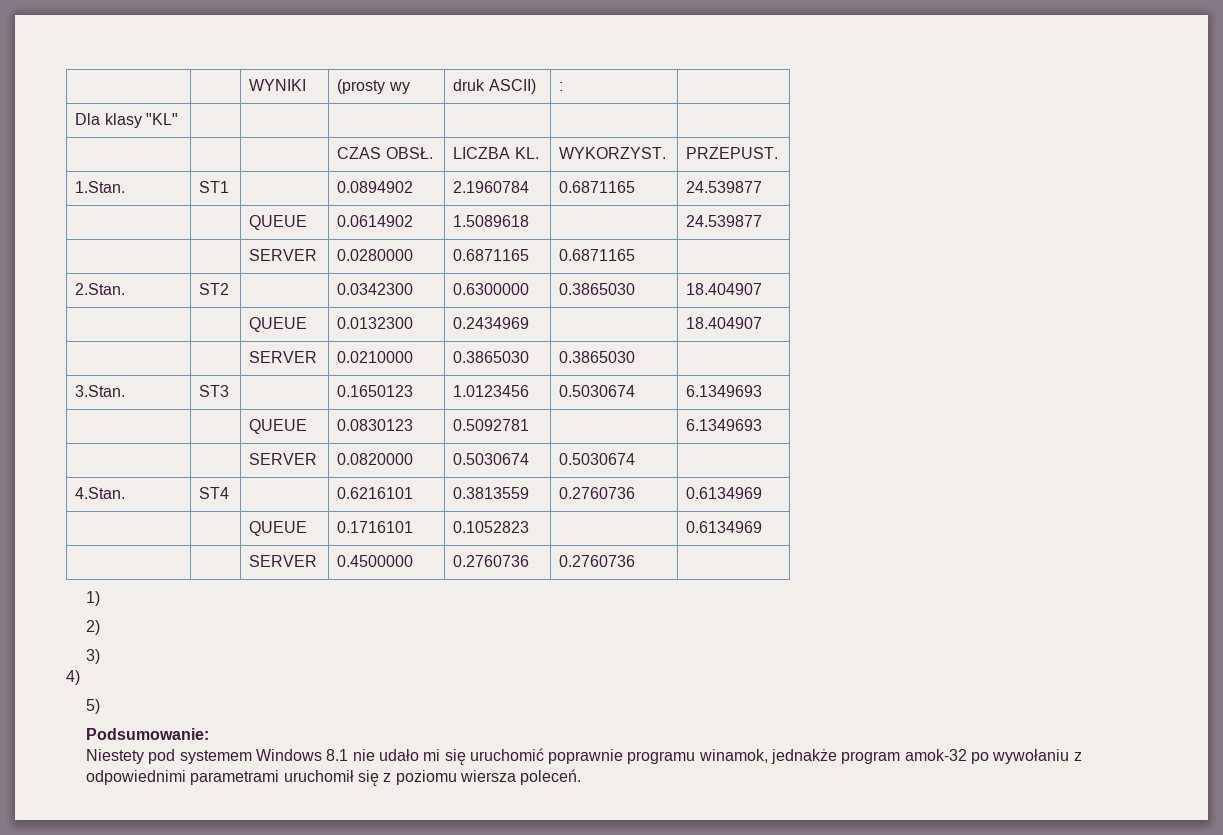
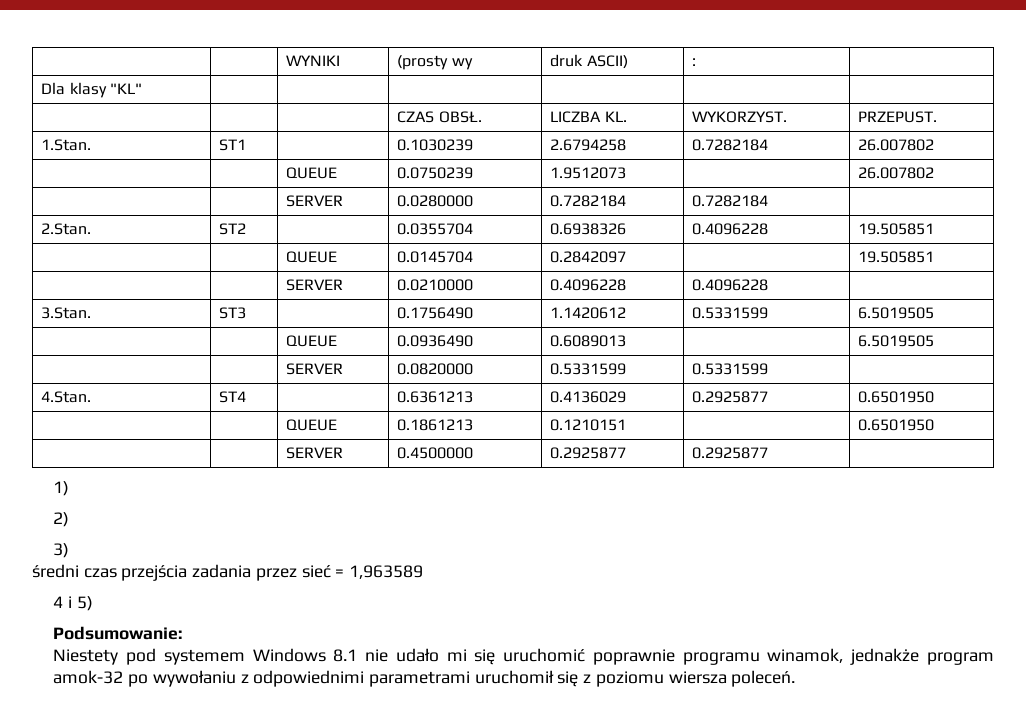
- 1.Stan. | ST1 | | 0.0894902 | 2.1960784 | 0.6871165 | 24.539877
- | | QUEUE | 0.0614902 | 1.5089618 | | 24.539877
+ 1.Stan. | ST1 | | 0.1030239 | 2.6794258 | 0.7282184 | 26.007802
+ | | QUEUE | 0.0750239 | 1.9512073 | | 26.007802
- | | SERVER | 0.0280000 | 0.6871165 | 0.6871165 |
+ | | SERVER | 0.0280000 | 0.7282184 | 0.7282184 |
- 2.Stan. | ST2 | | 0.0342300 | 0.6300000 | 0.3865030 | 18.404907
- | | QUEUE | 0.0132300 | 0.2434969 | | 18.404907
+ 2.Stan. | ST2 | | 0.0355704 | 0.6938326 | 0.4096228 | 19.505851
+ | | QUEUE | 0.0145704 | 0.2842097 | | 19.505851
- | | SERVER | 0.0210000 | 0.3865030 | 0.3865030 |
+ | | SERVER | 0.0210000 | 0.4096228 | 0.4096228 |
- 3.Stan. | ST3 | | 0.1650123 | 1.0123456 | 0.5030674 | 6.1349693
- | | QUEUE | 0.0830123 | 0.5092781 | | 6.1349693
+ 3.Stan. | ST3 | | 0.1756490 | 1.1420612 | 0.5331599 | 6.5019505
+ | | QUEUE | 0.0936490 | 0.6089013 | | 6.5019505
- | | SERVER | 0.0820000 | 0.5030674 | 0.5030674 |
+ | | SERVER | 0.0820000 | 0.5331599 | 0.5331599 |
- 4.Stan. | ST4 | | 0.6216101 | 0.3813559 | 0.2760736 | 0.6134969
- | | QUEUE | 0.1716101 | 0.1052823 | | 0.6134969
+ 4.Stan. | ST4 | | 0.6361213 | 0.4136029 | 0.2925877 | 0.6501950
+ | | QUEUE | 0.1861213 | 0.1210151 | | 0.6501950
- | | SERVER | 0.4500000 | 0.2760736 | 0.2760736 |
+ | | SERVER | 0.4500000 | 0.2925877 | 0.2925877 |
- 4)
- 5)
+ średni czas przejścia zadania przez sieć = 1,963589
+ 4 i 5)

